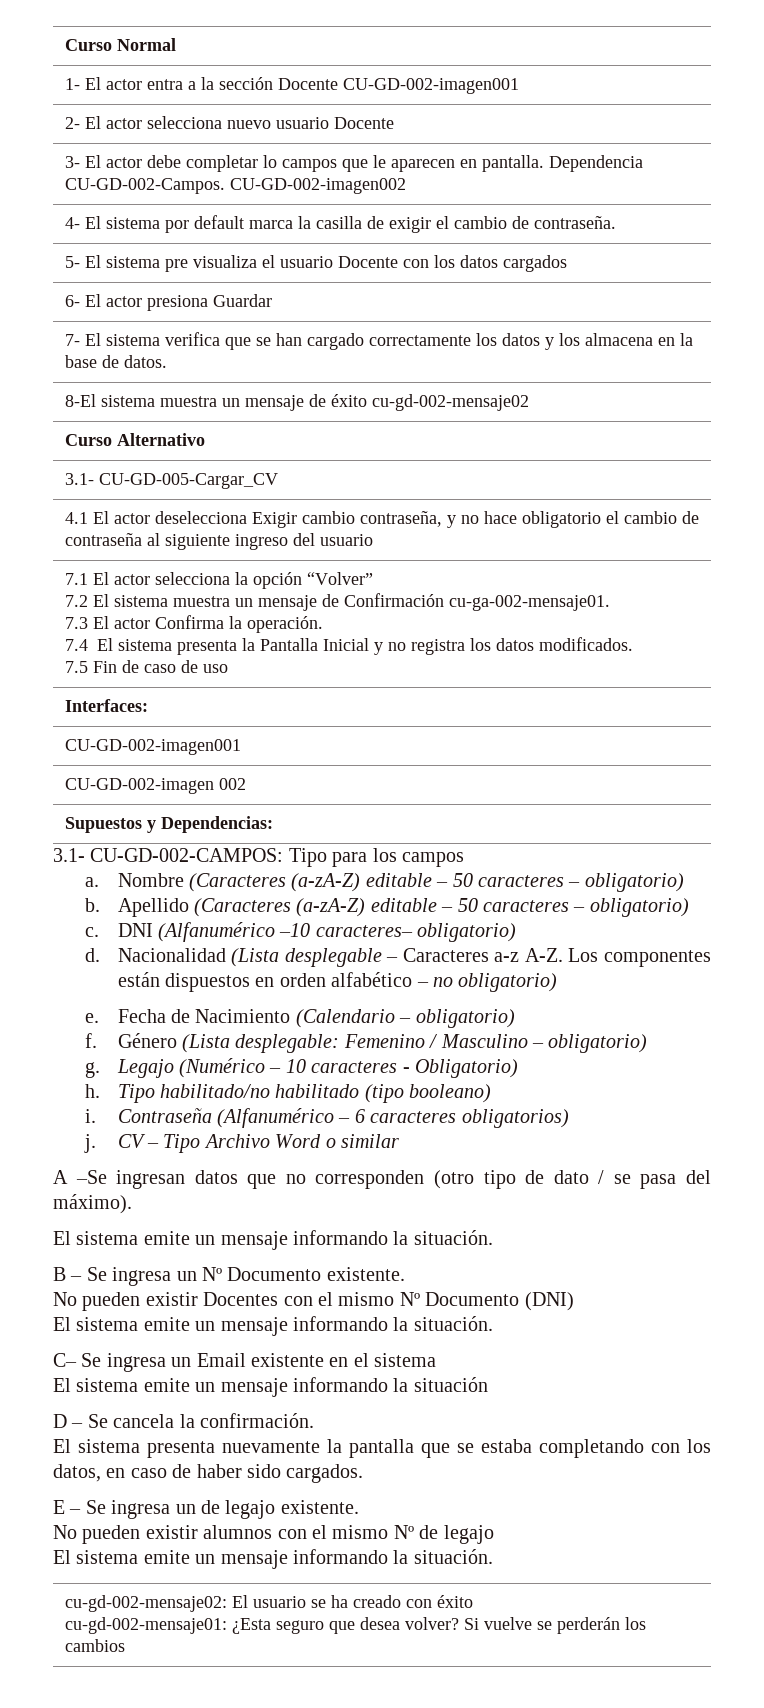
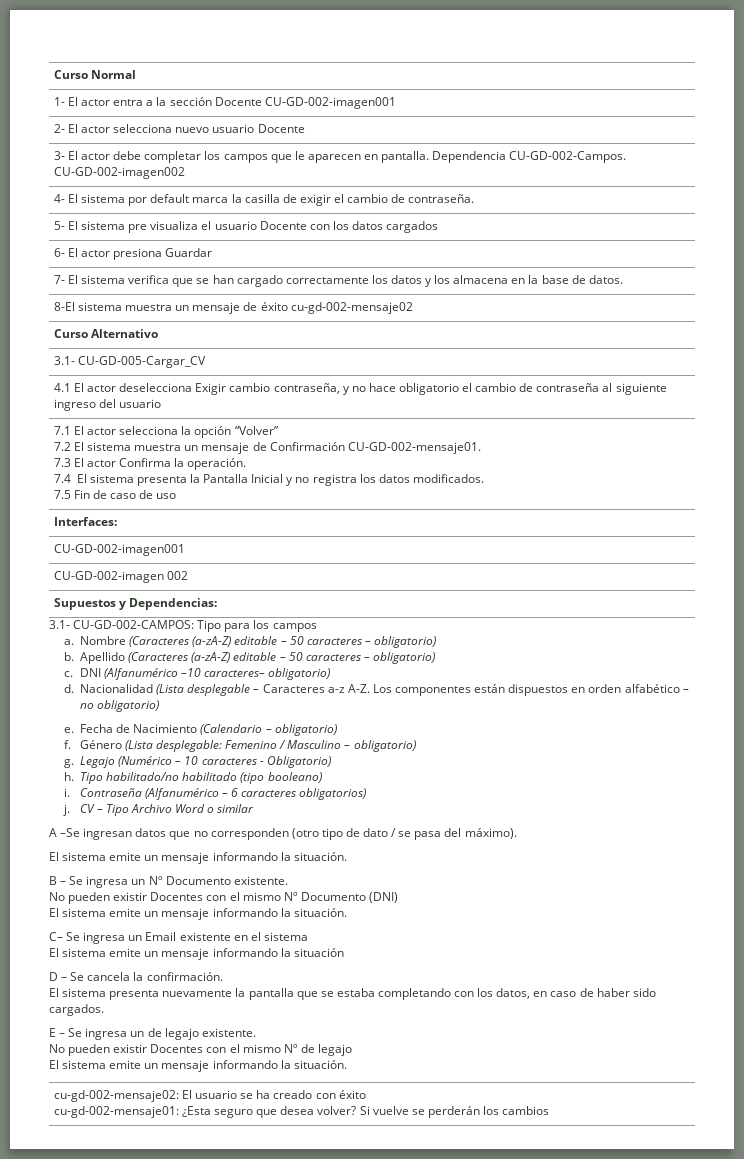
- 3- El actor debe completar lo campos que le aparecen en pantalla. Dependencia CU-GD-002-Campos. CU-GD-002-imagen002
+ 3- El actor debe completar los campos que le aparecen en pantalla. Dependencia CU-GD-002-Campos. CU-GD-002-imagen002
- 7.2 El sistema muestra un mensaje de Confirmación cu-ga-002-mensaje01.
+ 7.2 El sistema muestra un mensaje de Confirmación CU-GD-002-mensaje01.
- No pueden existir alumnos con el mismo Nº de legajo
+ No pueden existir Docentes con el mismo Nº de legajo

